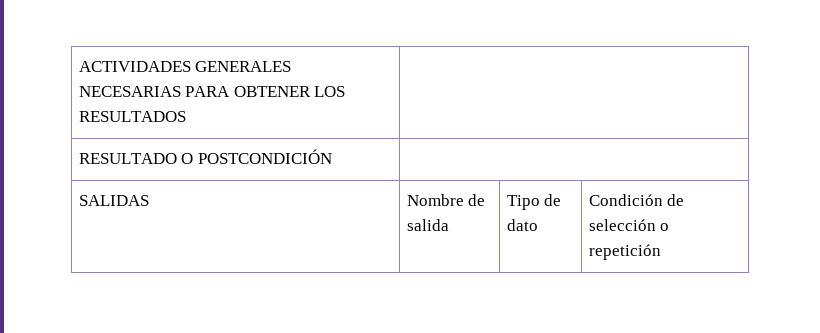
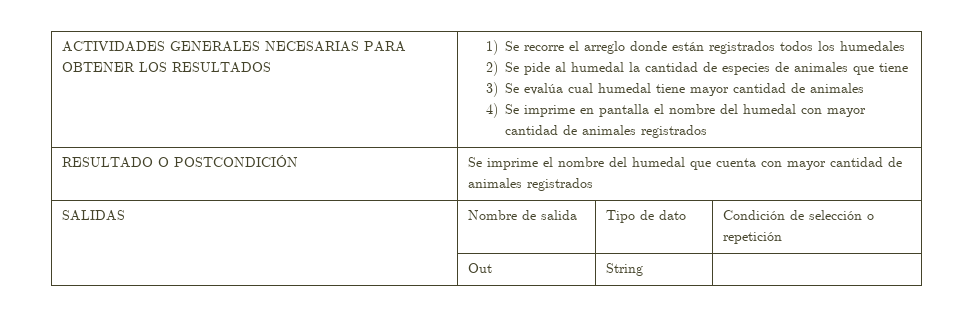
- RESULTADO O POSTCONDICIÓN |
+ 1) Se recorre el arreglo donde están registrados todos los humedales
+ 2) Se pide al humedal la cantidad de especies de animales que tiene
+ 3) Se evalúa cual humedal tiene mayor cantidad de animales
+ 4) Se imprime en pantalla el nombre del humedal con mayor cantidad de animales registrados
+ RESULTADO O POSTCONDICIÓN | Se imprime el nombre del humedal que cuenta con mayor cantidad de animales registrados
+ | Out | String |

